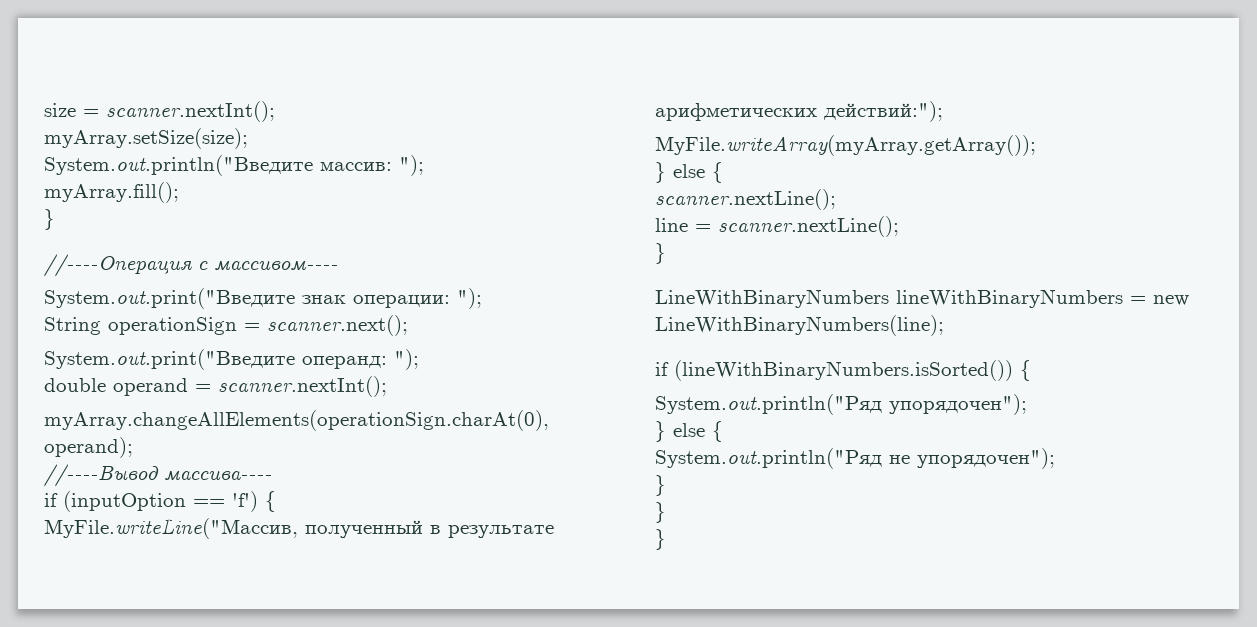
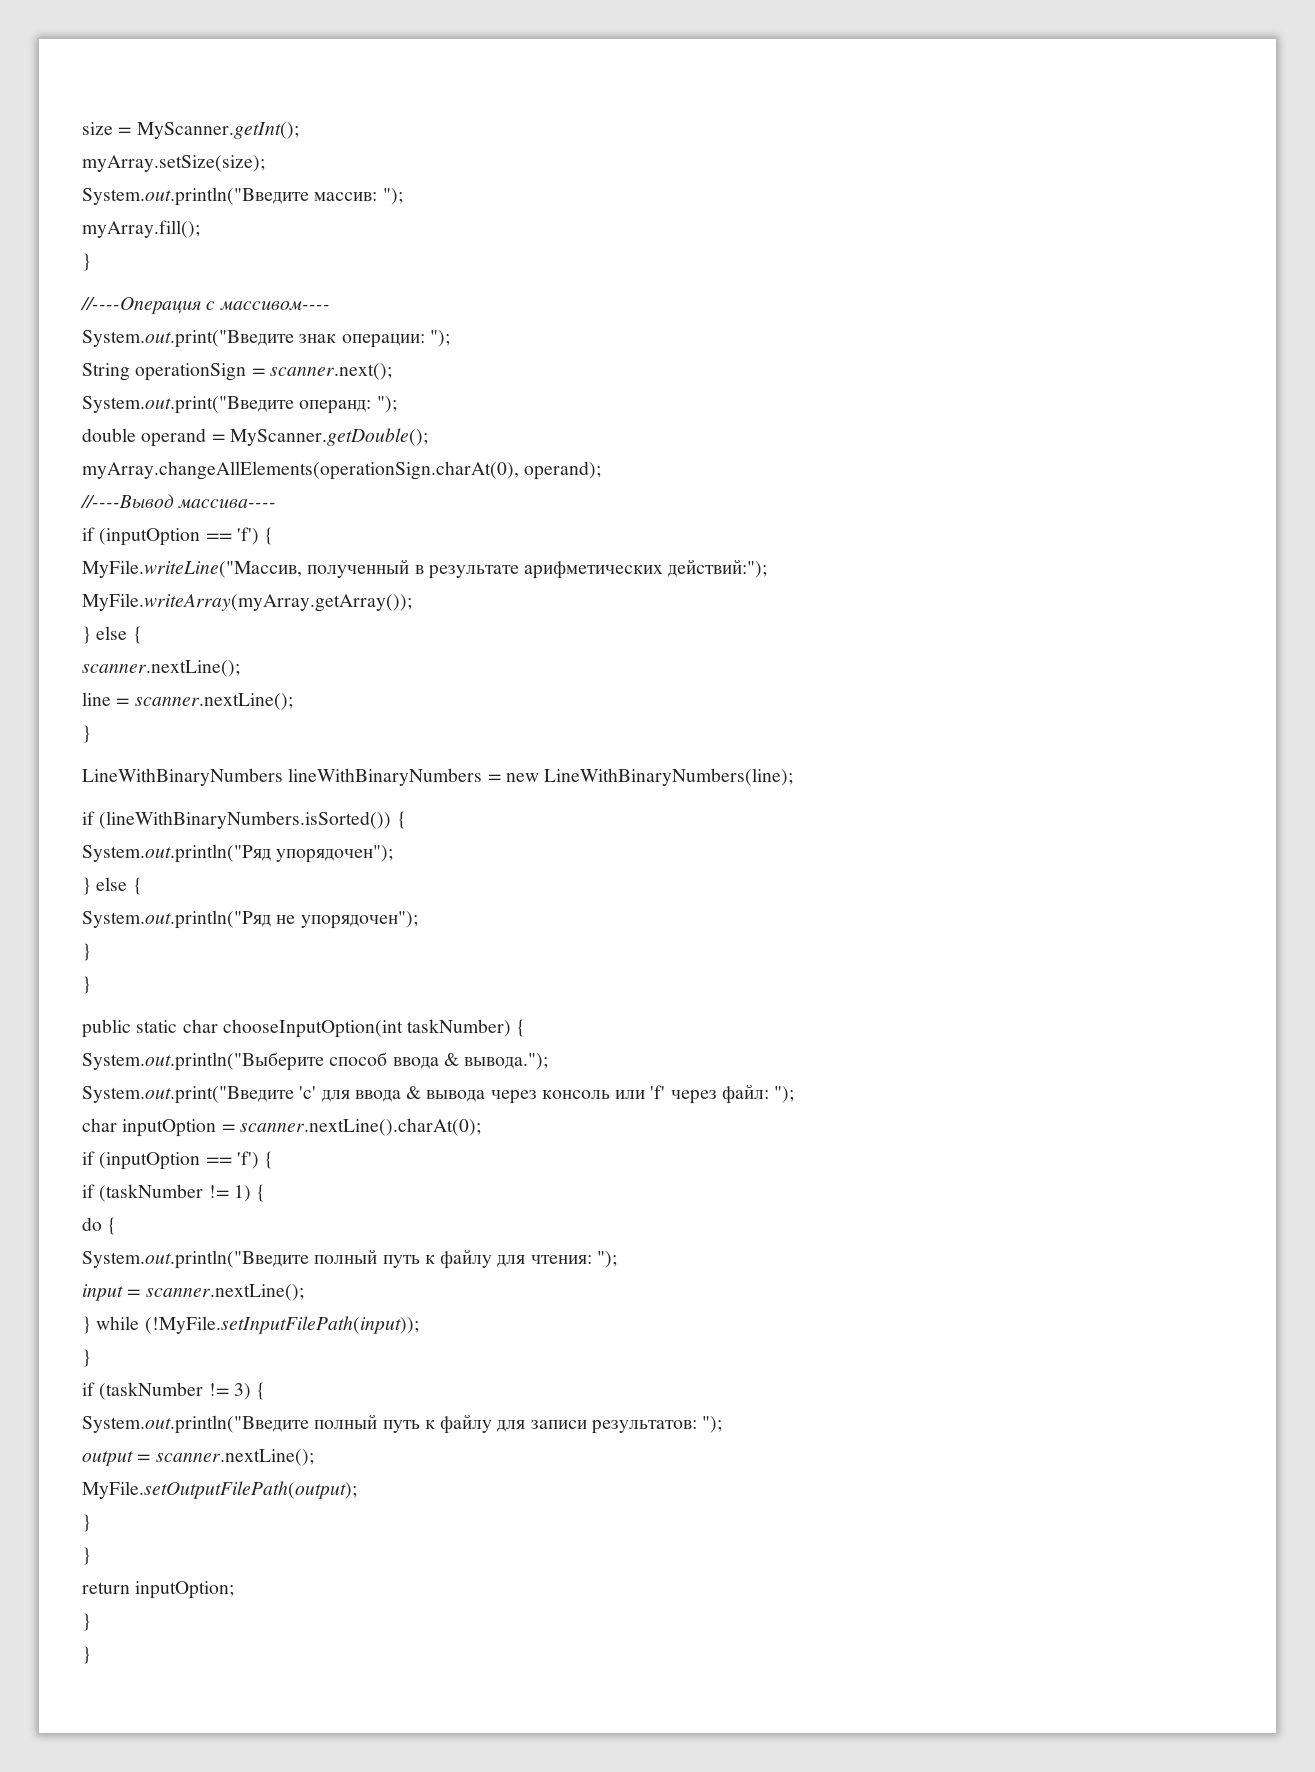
- size = scanner.nextInt();
+ size = MyScanner.getInt();
- double operand = scanner.nextInt();
+ double operand = MyScanner.getDouble();
+ public static char chooseInputOption(int taskNumber) {
+ System.out.println("Выберите способ ввода & вывода.");
+ System.out.print("Введите 'c' для ввода & вывода через консоль или 'f' через файл: ");
+ char inputOption = scanner.nextLine().charAt(0);
+ if (inputOption == 'f') {
+ if (taskNumber != 1) {
+ do {
+ System.out.println("Введите полный путь к файлу для чтения: ");
+ input = scanner.nextLine();
+ } while (!MyFile.setInputFilePath(input));
+ }
+ if (taskNumber != 3) {
+ System.out.println("Введите полный путь к файлу для записи результатов: ");
+ output = scanner.nextLine();
+ MyFile.setOutputFilePath(output);
+ }
+ }
+ return inputOption;
+ }

